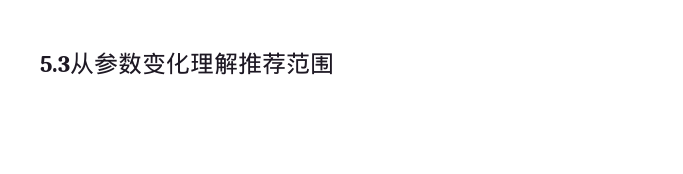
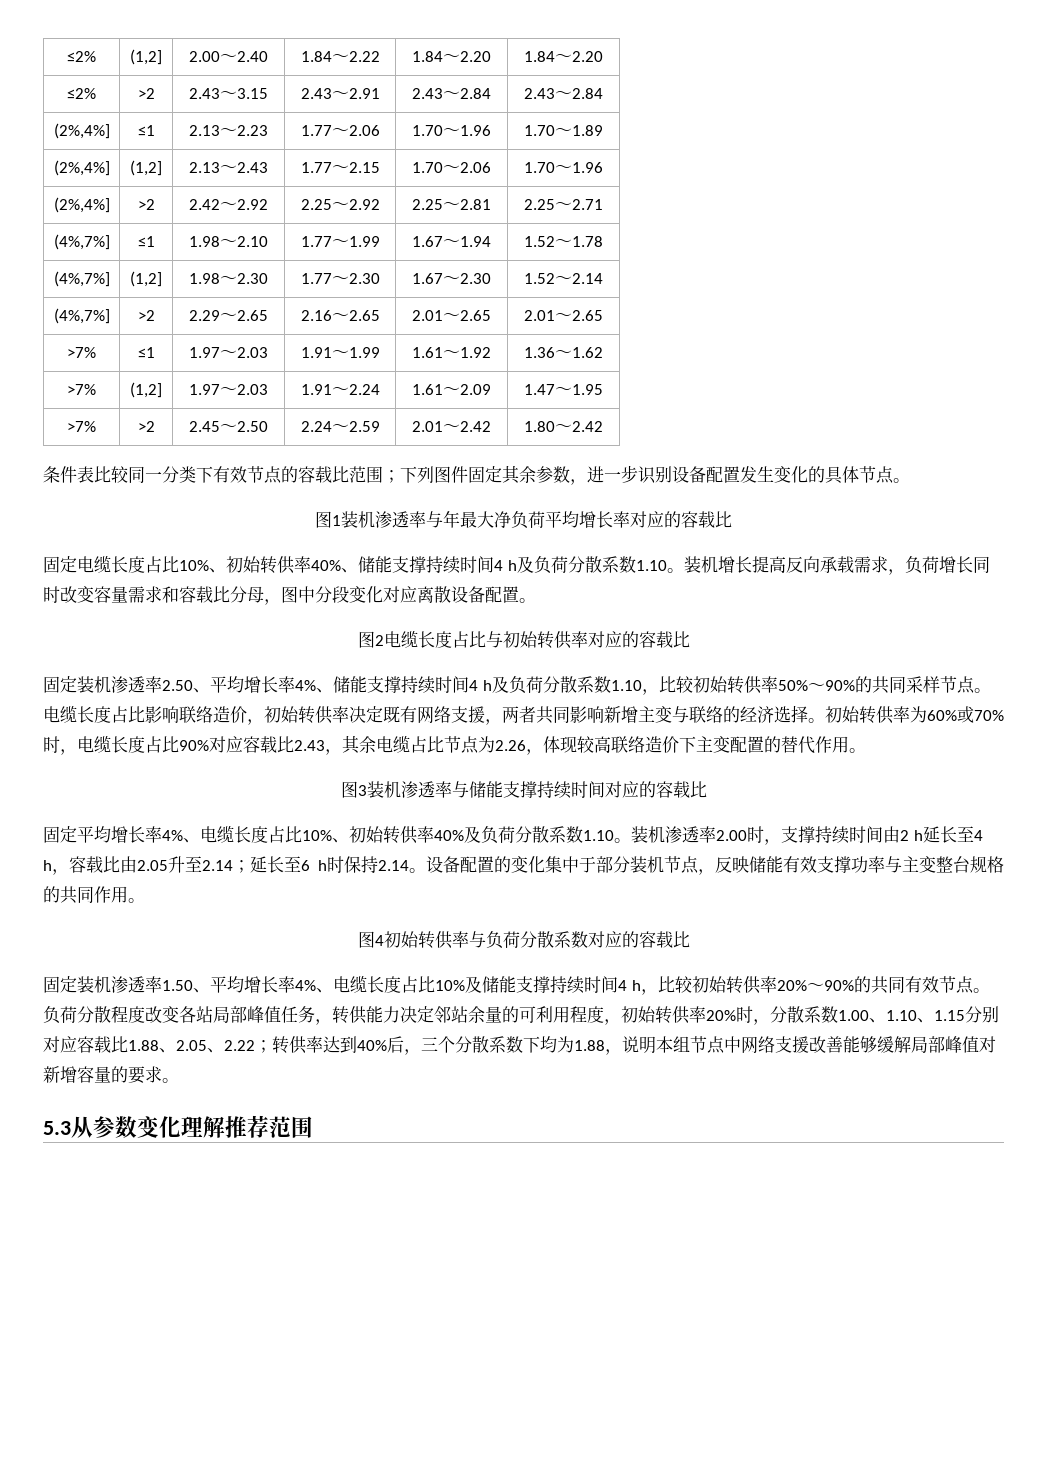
+ ≤2% | (1,2] | 2.00～2.40 | 1.84～2.22 | 1.84～2.20 | 1.84～2.20
+ ≤2% | >2 | 2.43～3.15 | 2.43～2.91 | 2.43～2.84 | 2.43～2.84
+ (2%,4%] | ≤1 | 2.13～2.23 | 1.77～2.06 | 1.70～1.96 | 1.70～1.89
+ (2%,4%] | (1,2] | 2.13～2.43 | 1.77～2.15 | 1.70～2.06 | 1.70～1.96
+ (2%,4%] | >2 | 2.42～2.92 | 2.25～2.92 | 2.25～2.81 | 2.25～2.71
+ (4%,7%] | ≤1 | 1.98～2.10 | 1.77～1.99 | 1.67～1.94 | 1.52～1.78
+ (4%,7%] | (1,2] | 1.98～2.30 | 1.77～2.30 | 1.67～2.30 | 1.52～2.14
+ (4%,7%] | >2 | 2.29～2.65 | 2.16～2.65 | 2.01～2.65 | 2.01～2.65
+ >7% | ≤1 | 1.97～2.03 | 1.91～1.99 | 1.61～1.92 | 1.36～1.62
+ >7% | (1,2] | 1.97～2.03 | 1.91～2.24 | 1.61～2.09 | 1.47～1.95
+ >7% | >2 | 2.45～2.50 | 2.24～2.59 | 2.01～2.42 | 1.80～2.42
+ 条件表比较同一分类下有效节点的容载比范围；下列图件固定其余参数，进一步识别设备配置发生变化的具体节点。
+ 图1装机渗透率与年最大净负荷平均增长率对应的容载比
+ 固定电缆长度占比10%、初始转供率40%、储能支撑持续时间4 h及负荷分散系数1.10。装机增长提高反向承载需求，负荷增长同时改变容量需求和容载比分母，图中分段变化对应离散设备配置。
+ 图2电缆长度占比与初始转供率对应的容载比
+ 固定装机渗透率2.50、平均增长率4%、储能支撑持续时间4 h及负荷分散系数1.10，比较初始转供率50%～90%的共同采样节点。电缆长度占比影响联络造价，初始转供率决定既有网络支援，两者共同影响新增主变与联络的经济选择。初始转供率为60%或70%时，电缆长度占比90%对应容载比2.43，其余电缆占比节点为2.26，体现较高联络造价下主变配置的替代作用。
+ 图3装机渗透率与储能支撑持续时间对应的容载比
+ 固定平均增长率4%、电缆长度占比10%、初始转供率40%及负荷分散系数1.10。装机渗透率2.00时，支撑持续时间由2 h延长至4 h，容载比由2.05升至2.14；延长至6 h时保持2.14。设备配置的变化集中于部分装机节点，反映储能有效支撑功率与主变整台规格的共同作用。
+ 图4初始转供率与负荷分散系数对应的容载比
+ 固定装机渗透率1.50、平均增长率4%、电缆长度占比10%及储能支撑持续时间4 h，比较初始转供率20%～90%的共同有效节点。负荷分散程度改变各站局部峰值任务，转供能力决定邻站余量的可利用程度，初始转供率20%时，分散系数1.00、1.10、1.15分别对应容载比1.88、2.05、2.22；转供率达到40%后，三个分散系数下均为1.88，说明本组节点中网络支援改善能够缓解局部峰值对新增容量的要求。

